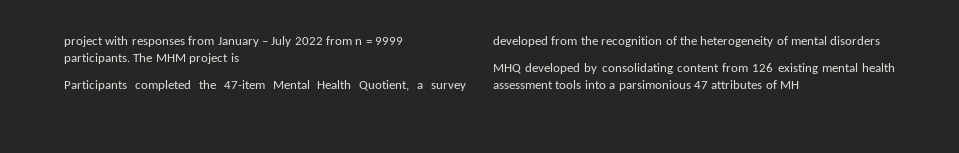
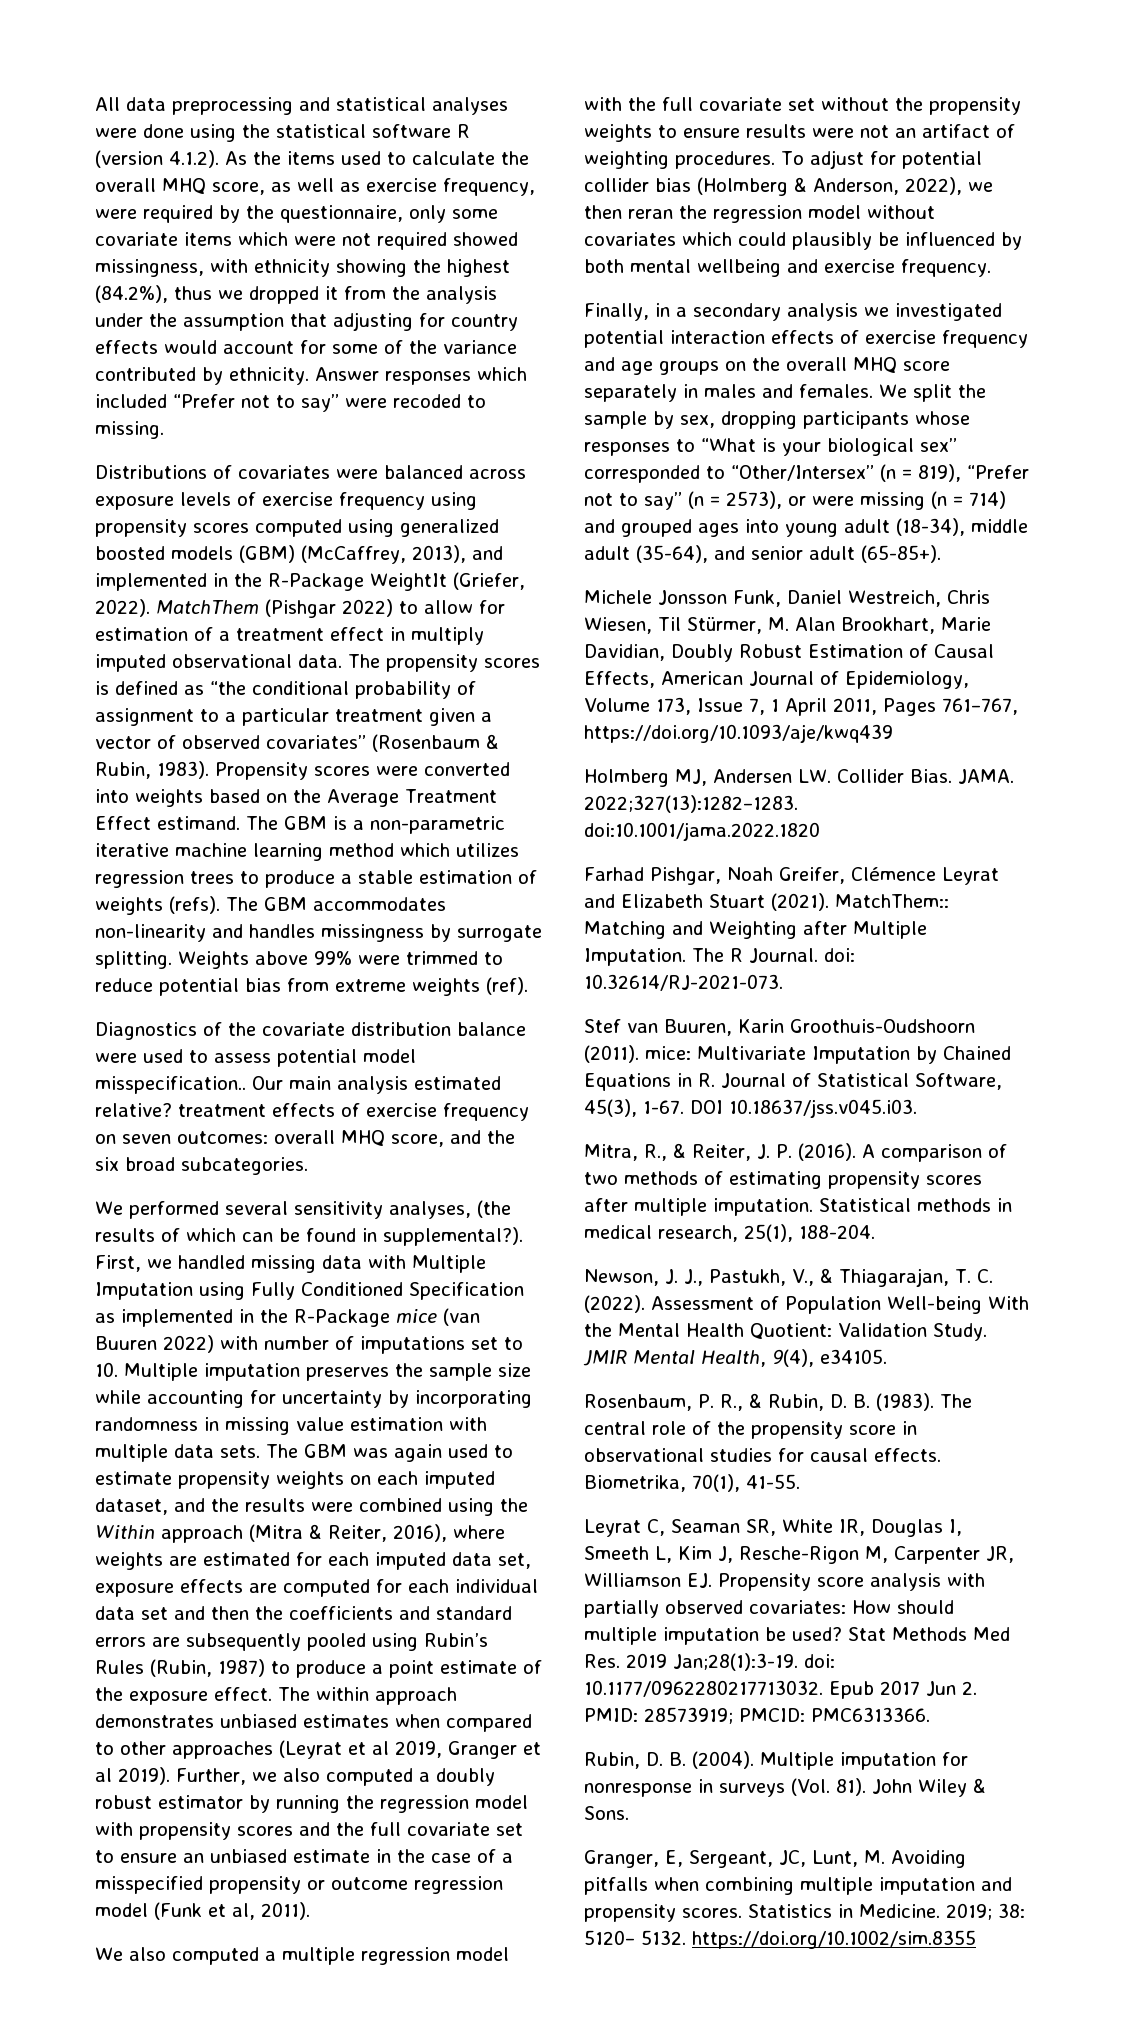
- project with responses from January – July 2022 from n = 9999 participants. The MHM project is
- Participants completed the 47-item Mental Health Quotient, a survey developed from the recognition of the heterogeneity of mental disorders
- MHQ developed by consolidating content from 126 existing mental health assessment tools into a parsimonious 47 attributes of MH
+ All data preprocessing and statistical analyses were done using the statistical software R (version 4.1.2). As the items used to calculate the overall MHQ score, as well as exercise frequency, were required by the questionnaire, only some covariate items which were not required showed missingness, with ethnicity showing the highest (84.2%), thus we dropped it from the analysis under the assumption that adjusting for country effects would account for some of the variance contributed by ethnicity. Answer responses which included “Prefer not to say” were recoded to missing.
+ Distributions of covariates were balanced across exposure levels of exercise frequency using propensity scores computed using generalized boosted models (GBM) (McCaffrey, 2013), and implemented in the R-Package WeightIt (Griefer, 2022). MatchThem (Pishgar 2022) to allow for estimation of a treatment effect in multiply imputed observational data. The propensity scores is defined as “the conditional probability of assignment to a particular treatment given a vector of observed covariates” (Rosenbaum & Rubin, 1983). Propensity scores were converted into weights based on the Average Treatment Effect estimand. The GBM is a non-parametric iterative machine learning method which utilizes regression trees to produce a stable estimation of weights (refs). The GBM accommodates non-linearity and handles missingness by surrogate splitting. Weights above 99% were trimmed to reduce potential bias from extreme weights (ref).
+ Diagnostics of the covariate distribution balance were used to assess potential model misspecification.. Our main analysis estimated relative? treatment effects of exercise frequency on seven outcomes: overall MHQ score, and the six broad subcategories.
+ We performed several sensitivity analyses, (the results of which can be found in supplemental?). First, we handled missing data with Multiple Imputation using Fully Conditioned Specification as implemented in the R-Package mice (van Buuren 2022) with number of imputations set to 10. Multiple imputation preserves the sample size while accounting for uncertainty by incorporating randomness in missing value estimation with multiple data sets. The GBM was again used to estimate propensity weights on each imputed dataset, and the results were combined using the Within approach (Mitra & Reiter, 2016), where weights are estimated for each imputed data set, exposure effects are computed for each individual data set and then the coefficients and standard errors are subsequently pooled using Rubin’s Rules (Rubin, 1987) to produce a point estimate of the exposure effect. The within approach demonstrates unbiased estimates when compared to other approaches (Leyrat et al 2019, Granger et al 2019). Further, we also computed a doubly robust estimator by running the regression model with propensity scores and the full covariate set to ensure an unbiased estimate in the case of a misspecified propensity or outcome regression model (Funk et al, 2011).
+ We also computed a multiple regression model with the full covariate set without the propensity weights to ensure results were not an artifact of weighting procedures. To adjust for potential collider bias (Holmberg & Anderson, 2022), we then reran the regression model without covariates which could plausibly be influenced by both mental wellbeing and exercise frequency.
+ Finally, in a secondary analysis we investigated potential interaction effects of exercise frequency and age groups on the overall MHQ score separately in males and females. We split the sample by sex, dropping participants whose responses to “What is your biological sex” corresponded to “Other/Intersex” (n = 819), “Prefer not to say” (n = 2573), or were missing (n = 714) and grouped ages into young adult (18-34), middle adult (35-64), and senior adult (65-85+).
+ Michele Jonsson Funk, Daniel Westreich, Chris Wiesen, Til Stürmer, M. Alan Brookhart, Marie Davidian, Doubly Robust Estimation of Causal Effects, American Journal of Epidemiology, Volume 173, Issue 7, 1 April 2011, Pages 761–767, https://doi.org/10.1093/aje/kwq439
+ Holmberg MJ, Andersen LW. Collider Bias. JAMA. 2022;327(13):1282–1283. doi:10.1001/jama.2022.1820
+ Farhad Pishgar, Noah Greifer, Clémence Leyrat and Elizabeth Stuart (2021). MatchThem:: Matching and Weighting after Multiple Imputation. The R Journal. doi: 10.32614/RJ-2021-073.
+ Stef van Buuren, Karin Groothuis-Oudshoorn (2011). mice: Multivariate Imputation by Chained Equations in R. Journal of Statistical Software, 45(3), 1-67. DOI 10.18637/jss.v045.i03.
+ Mitra, R., & Reiter, J. P. (2016). A comparison of two methods of estimating propensity scores after multiple imputation. Statistical methods in medical research, 25(1), 188-204.
+ Newson, J. J., Pastukh, V., & Thiagarajan, T. C. (2022). Assessment of Population Well-being With the Mental Health Quotient: Validation Study. JMIR Mental Health, 9(4), e34105.
+ Rosenbaum, P. R., & Rubin, D. B. (1983). The central role of the propensity score in observational studies for causal effects. Biometrika, 70(1), 41-55.
+ Leyrat C, Seaman SR, White IR, Douglas I, Smeeth L, Kim J, Resche-Rigon M, Carpenter JR, Williamson EJ. Propensity score analysis with partially observed covariates: How should multiple imputation be used? Stat Methods Med Res. 2019 Jan;28(1):3-19. doi: 10.1177/0962280217713032. Epub 2017 Jun 2. PMID: 28573919; PMCID: PMC6313366.
+ Rubin, D. B. (2004). Multiple imputation for nonresponse in surveys (Vol. 81). John Wiley & Sons.
+ Granger, E, Sergeant, JC, Lunt, M. Avoiding pitfalls when combining multiple imputation and propensity scores. Statistics in Medicine. 2019; 38: 5120– 5132. https://doi.org/10.1002/sim.8355

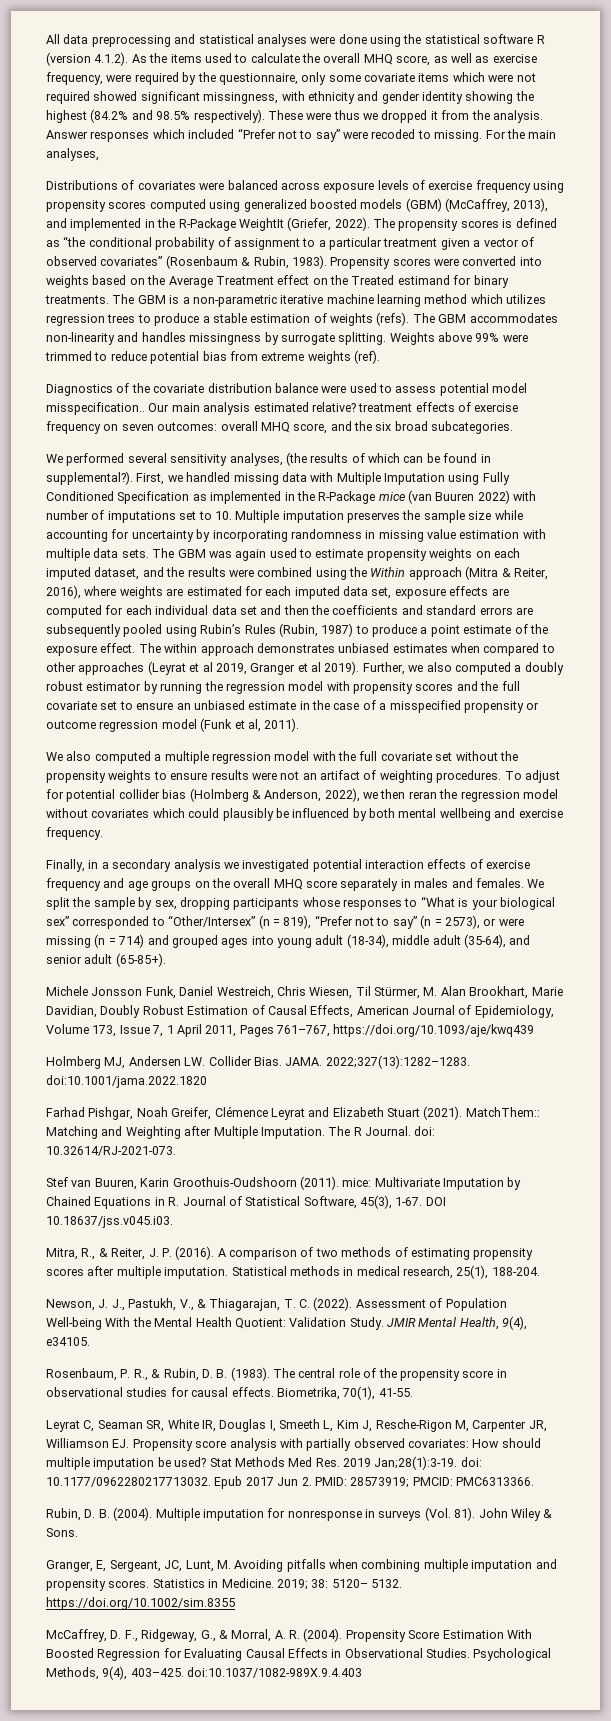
- All data preprocessing and statistical analyses were done using the statistical software R (version 4.1.2). As the items used to calculate the overall MHQ score, as well as exercise frequency, were required by the questionnaire, only some covariate items which were not required showed missingness, with ethnicity showing the highest (84.2%), thus we dropped it from the analysis under the assumption that adjusting for country effects would account for some of the variance contributed by ethnicity.
+ All data preprocessing and statistical analyses were done using the statistical software R (version 4.1.2). As the items used to calculate the overall MHQ score, as well as exercise frequency, were required by the questionnaire, only some covariate items which were not required showed significant missingness, with ethnicity and gender identity showing the highest (84.2% and 98.5% respectively). These were thus we dropped it from the analysis.
+ For the main analyses,
- MatchThem (Pishgar 2022) to allow for estimation of a treatment effect in multiply imputed observational data.
- Propensity scores were converted into weights based on the Average Treatment Effect estimand.
+ Propensity scores were converted into weights based on the Average Treatment effect on the Treated estimand for binary treatments.
+ McCaffrey, D. F., Ridgeway, G., & Morral, A. R. (2004). Propensity Score Estimation With Boosted Regression for Evaluating Causal Effects in Observational Studies. Psychological Methods, 9(4), 403–425. doi:10.1037/1082-989X.9.4.403

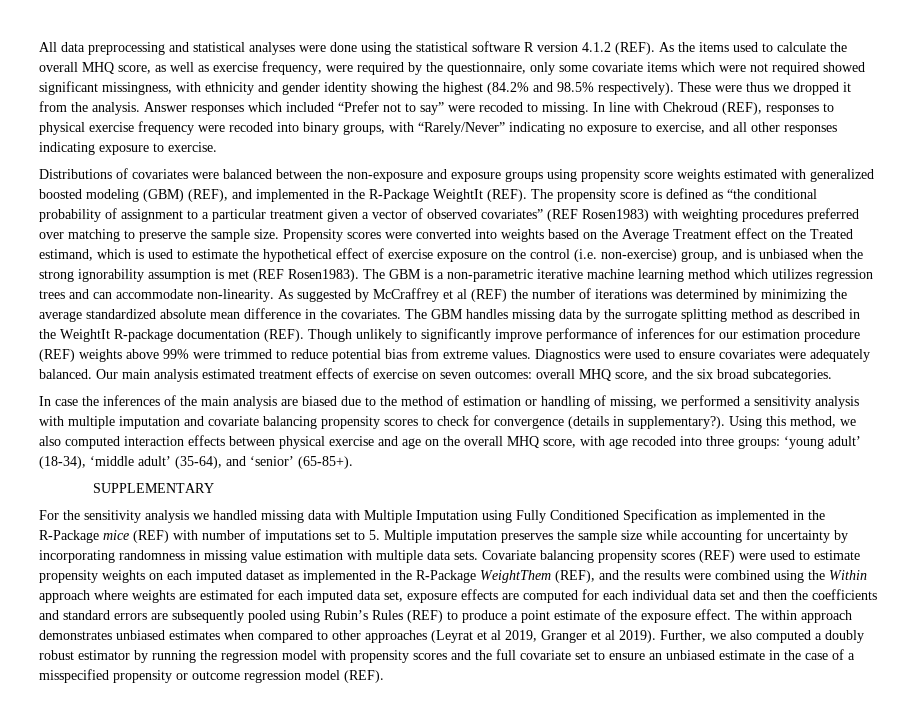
- All data preprocessing and statistical analyses were done using the statistical software R (version 4.1.2). As the items used to calculate the overall MHQ score, as well as exercise frequency, were required by the questionnaire, only some covariate items which were not required showed significant missingness, with ethnicity and gender identity showing the highest (84.2% and 98.5% respectively).
+ All data preprocessing and statistical analyses were done using the statistical software R version 4.1.2 (REF). As the items used to calculate the overall MHQ score, as well as exercise frequency, were required by the questionnaire, only some covariate items which were not required showed significant missingness, with ethnicity and gender identity showing the highest (84.2% and 98.5% respectively).
- For the main analyses,
+ In line with Chekroud (REF), responses to physical exercise frequency were recoded into binary groups, with “Rarely/Never” indicating no exposure to exercise, and all other responses indicating exposure to exercise.
- Distributions of covariates were balanced across exposure levels of exercise frequency using propensity scores computed using generalized boosted models (GBM) (McCaffrey, 2013), and implemented in the R-Package WeightIt (Griefer, 2022).
+ Distributions of covariates were balanced between the non-exposure and exposure groups using propensity score weights estimated with generalized boosted modeling (GBM) (REF), and implemented in the R-Package WeightIt (REF).
- The propensity scores is defined as “the conditional probability of assignment to a particular treatment given a vector of observed covariates” (Rosenbaum & Rubin, 1983).
+ The propensity score is defined as “the conditional probability of assignment to a particular treatment given a vector of observed covariates” (REF Rosen1983) with weighting procedures preferred over matching to preserve the sample size.
- Propensity scores were converted into weights based on the Average Treatment effect on the Treated estimand for binary treatments.
+ Propensity scores were converted into weights based on the Average Treatment effect on the Treated estimand, which is used to estimate the hypothetical effect of exercise exposure on the control (i.e. non-exercise) group, and is unbiased when the strong ignorability assumption is met (REF Rosen1983).
- The GBM is a non-parametric iterative machine learning method which utilizes regression trees to produce a stable estimation of weights (refs). The GBM accommodates non-linearity and handles missingness by surrogate splitting. Weights above 99% were trimmed to reduce potential bias from extreme weights (ref).
- Diagnostics of the covariate distribution balance were used to assess potential model misspecification..
+ The GBM is a non-parametric iterative machine learning method which utilizes regression trees and can accommodate non-linearity. As suggested by McCraffrey et al (REF) the number of iterations was determined by minimizing the average standardized absolute mean difference in the covariates. The GBM handles missing data by the surrogate splitting method as described in the WeightIt R-package documentation (REF). Though unlikely to significantly improve performance of inferences for our estimation procedure (REF) weights above 99% were trimmed to reduce potential bias from extreme values. Diagnostics were used to ensure covariates were adequately balanced.
- Our main analysis estimated relative? treatment effects of exercise frequency on seven outcomes: overall MHQ score, and the six broad subcategories.
+ Our main analysis estimated treatment effects of exercise on seven outcomes: overall MHQ score, and the six broad subcategories.
- We performed several sensitivity analyses, (the results of which can be found in supplemental?). First, we handled missing data with Multiple Imputation using Fully Conditioned Specification as implemented in the R-Package mice (van Buuren 2022) with number of imputations set to 10. Multiple imputation preserves the sample size while accounting for uncertainty by incorporating randomness in missing value estimation with multiple data sets.
+ In case the inferences of the main analysis are biased due to the method of estimation or handling of missing, we performed a sensitivity analysis with multiple imputation and covariate balancing propensity scores to check for convergence (details in supplementary?). Using this method, we also computed interaction effects between physical exercise and age on the overall MHQ score, with age recoded into three groups: ‘young adult’ (18-34), ‘middle adult’ (35-64), and ‘senior’ (65-85+).
+ SUPPLEMENTARY
+ For the sensitivity analysis we handled missing data with Multiple Imputation using Fully Conditioned Specification as implemented in the R-Package mice (REF) with number of imputations set to 5. Multiple imputation preserves the sample size while accounting for uncertainty by incorporating randomness in missing value estimation with multiple data sets.
- The GBM was again used to estimate propensity weights on each imputed dataset, and the results were combined using the Within approach (Mitra & Reiter, 2016), where weights are estimated for each imputed data set, exposure effects are computed for each individual data set and then the coefficients and standard errors are subsequently pooled using Rubin’s Rules (Rubin, 1987) to produce a point estimate of the exposure effect.
+ Covariate balancing propensity scores (REF) were used to estimate propensity weights on each imputed dataset as implemented in the R-Package WeightThem (REF), and the results were combined using the Within approach where weights are estimated for each imputed data set, exposure effects are computed for each individual data set and then the coefficients and standard errors are subsequently pooled using Rubin’s Rules (REF) to produce a point estimate of the exposure effect.
- Further, we also computed a doubly robust estimator by running the regression model with propensity scores and the full covariate set to ensure an unbiased estimate in the case of a misspecified propensity or outcome regression model (Funk et al, 2011).
- We also computed a multiple regression model with the full covariate set without the propensity weights to ensure results were not an artifact of weighting procedures. To adjust for potential collider bias (Holmberg & Anderson, 2022), we then reran the regression model without covariates which could plausibly be influenced by both mental wellbeing and exercise frequency.
- Finally, in a secondary analysis we investigated potential interaction effects of exercise frequency and age groups on the overall MHQ score separately in males and females. We split the sample by sex, dropping participants whose responses to “What is your biological sex” corresponded to “Other/Intersex” (n = 819), “Prefer not to say” (n = 2573), or were missing (n = 714) and grouped ages into young adult (18-34), middle adult (35-64), and senior adult (65-85+).
- Michele Jonsson Funk, Daniel Westreich, Chris Wiesen, Til Stürmer, M. Alan Brookhart, Marie Davidian, Doubly Robust Estimation of Causal Effects, American Journal of Epidemiology, Volume 173, Issue 7, 1 April 2011, Pages 761–767, https://doi.org/10.1093/aje/kwq439
- Holmberg MJ, Andersen LW. Collider Bias. JAMA. 2022;327(13):1282–1283. doi:10.1001/jama.2022.1820
- Farhad Pishgar, Noah Greifer, Clémence Leyrat and Elizabeth Stuart (2021). MatchThem:: Matching and Weighting after Multiple Imputation. The R Journal. doi: 10.32614/RJ-2021-073.
- Stef van Buuren, Karin Groothuis-Oudshoorn (2011). mice: Multivariate Imputation by Chained Equations in R. Journal of Statistical Software, 45(3), 1-67. DOI 10.18637/jss.v045.i03.
- Mitra, R., & Reiter, J. P. (2016). A comparison of two methods of estimating propensity scores after multiple imputation. Statistical methods in medical research, 25(1), 188-204.
- Newson, J. J., Pastukh, V., & Thiagarajan, T. C. (2022). Assessment of Population Well-being With the Mental Health Quotient: Validation Study. JMIR Mental Health, 9(4), e34105.
- Rosenbaum, P. R., & Rubin, D. B. (1983). The central role of the propensity score in observational studies for causal effects. Biometrika, 70(1), 41-55.
- Leyrat C, Seaman SR, White IR, Douglas I, Smeeth L, Kim J, Resche-Rigon M, Carpenter JR, Williamson EJ. Propensity score analysis with partially observed covariates: How should multiple imputation be used? Stat Methods Med Res. 2019 Jan;28(1):3-19. doi: 10.1177/0962280217713032. Epub 2017 Jun 2. PMID: 28573919; PMCID: PMC6313366.
- Rubin, D. B. (2004). Multiple imputation for nonresponse in surveys (Vol. 81). John Wiley & Sons.
- Granger, E, Sergeant, JC, Lunt, M. Avoiding pitfalls when combining multiple imputation and propensity scores. Statistics in Medicine. 2019; 38: 5120– 5132. https://doi.org/10.1002/sim.8355
- McCaffrey, D. F., Ridgeway, G., & Morral, A. R. (2004). Propensity Score Estimation With Boosted Regression for Evaluating Causal Effects in Observational Studies. Psychological Methods, 9(4), 403–425. doi:10.1037/1082-989X.9.4.403
+ Further, we also computed a doubly robust estimator by running the regression model with propensity scores and the full covariate set to ensure an unbiased estimate in the case of a misspecified propensity or outcome regression model (REF).

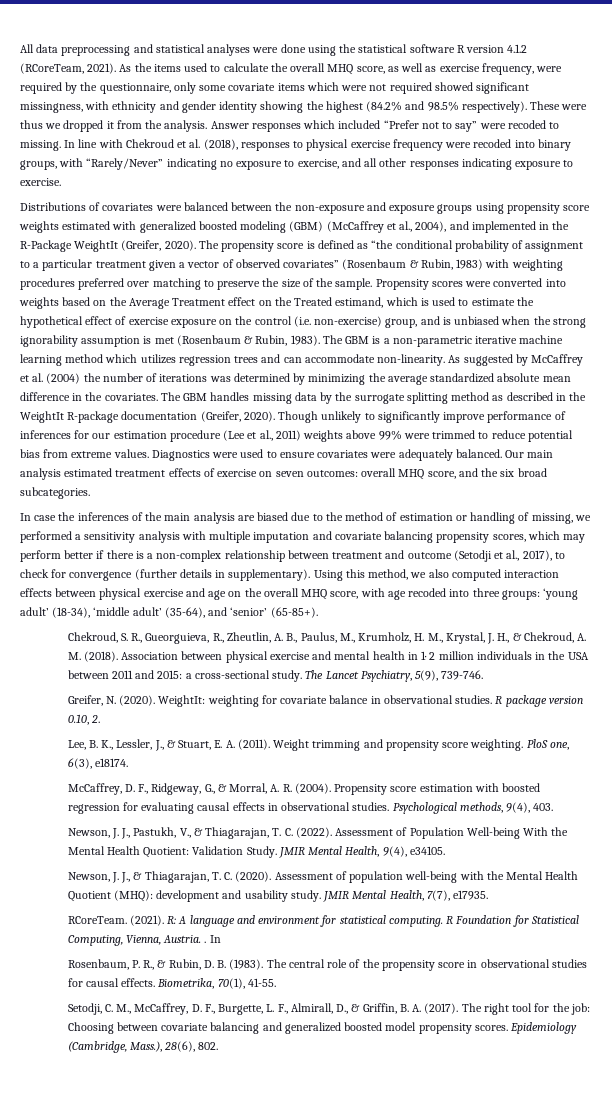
- All data preprocessing and statistical analyses were done using the statistical software R version 4.1.2 (REF).
+ All data preprocessing and statistical analyses were done using the statistical software R version 4.1.2 (RCoreTeam, 2021).
- In line with Chekroud (REF), responses to physical exercise frequency were recoded into binary groups, with “Rarely/Never” indicating no exposure to exercise, and all other responses indicating exposure to exercise.
+ In line with Chekroud et al. (2018), responses to physical exercise frequency were recoded into binary groups, with “Rarely/Never” indicating no exposure to exercise, and all other responses indicating exposure to exercise.
- Distributions of covariates were balanced between the non-exposure and exposure groups using propensity score weights estimated with generalized boosted modeling (GBM) (REF), and implemented in the R-Package WeightIt (REF).
+ Distributions of covariates were balanced between the non-exposure and exposure groups using propensity score weights estimated with generalized boosted modeling (GBM) (McCaffrey et al., 2004), and implemented in the R-Package WeightIt (Greifer, 2020).
- The propensity score is defined as “the conditional probability of assignment to a particular treatment given a vector of observed covariates” (REF Rosen1983) with weighting procedures preferred over matching to preserve the sample size.
+ The propensity score is defined as “the conditional probability of assignment to a particular treatment given a vector of observed covariates” (Rosenbaum & Rubin, 1983) with weighting procedures preferred over matching to preserve the size of the sample.
- Propensity scores were converted into weights based on the Average Treatment effect on the Treated estimand, which is used to estimate the hypothetical effect of exercise exposure on the control (i.e. non-exercise) group, and is unbiased when the strong ignorability assumption is met (REF Rosen1983).
+ Propensity scores were converted into weights based on the Average Treatment effect on the Treated estimand, which is used to estimate the hypothetical effect of exercise exposure on the control (i.e. non-exercise) group, and is unbiased when the strong ignorability assumption is met (Rosenbaum & Rubin, 1983).
- As suggested by McCraffrey et al (REF) the number of iterations was determined by minimizing the average standardized absolute mean difference in the covariates.
+ As suggested by McCaffrey et al. (2004) the number of iterations was determined by minimizing the average standardized absolute mean difference in the covariates.
- The GBM handles missing data by the surrogate splitting method as described in the WeightIt R-package documentation (REF).
+ The GBM handles missing data by the surrogate splitting method as described in the WeightIt R-package documentation (Greifer, 2020).
- Though unlikely to significantly improve performance of inferences for our estimation procedure (REF) weights above 99% were trimmed to reduce potential bias from extreme values.
+ Though unlikely to significantly improve performance of inferences for our estimation procedure (Lee et al., 2011) weights above 99% were trimmed to reduce potential bias from extreme values.
- In case the inferences of the main analysis are biased due to the method of estimation or handling of missing, we performed a sensitivity analysis with multiple imputation and covariate balancing propensity scores to check for convergence (details in supplementary?).
+ In case the inferences of the main analysis are biased due to the method of estimation or handling of missing, we performed a sensitivity analysis with multiple imputation and covariate balancing propensity scores, which may perform better if there is a non-complex relationship between treatment and outcome (Setodji et al., 2017), to check for convergence (further details in supplementary).
- SUPPLEMENTARY
- For the sensitivity analysis we handled missing data with Multiple Imputation using Fully Conditioned Specification as implemented in the R-Package mice (REF) with number of imputations set to 5. Multiple imputation preserves the sample size while accounting for uncertainty by incorporating randomness in missing value estimation with multiple data sets. Covariate balancing propensity scores (REF) were used to estimate propensity weights on each imputed dataset as implemented in the R-Package WeightThem (REF), and the results were combined using the Within approach where weights are estimated for each imputed data set, exposure effects are computed for each individual data set and then the coefficients and standard errors are subsequently pooled using Rubin’s Rules (REF) to produce a point estimate of the exposure effect. The within approach demonstrates unbiased estimates when compared to other approaches (Leyrat et al 2019, Granger et al 2019). Further, we also computed a doubly robust estimator by running the regression model with propensity scores and the full covariate set to ensure an unbiased estimate in the case of a misspecified propensity or outcome regression model (REF).
+ Chekroud, S. R., Gueorguieva, R., Zheutlin, A. B., Paulus, M., Krumholz, H. M., Krystal, J. H., & Chekroud, A. M. (2018). Association between physical exercise and mental health in 1· 2 million individuals in the USA between 2011 and 2015: a cross-sectional study. The Lancet Psychiatry, 5(9), 739-746.
+ Greifer, N. (2020). WeightIt: weighting for covariate balance in observational studies. R package version 0.10, 2.
+ Lee, B. K., Lessler, J., & Stuart, E. A. (2011). Weight trimming and propensity score weighting. PloS one, 6(3), e18174.
+ McCaffrey, D. F., Ridgeway, G., & Morral, A. R. (2004). Propensity score estimation with boosted regression for evaluating causal effects in observational studies. Psychological methods, 9(4), 403.
+ Newson, J. J., Pastukh, V., & Thiagarajan, T. C. (2022). Assessment of Population Well-being With the Mental Health Quotient: Validation Study. JMIR Mental Health, 9(4), e34105.
+ Newson, J. J., & Thiagarajan, T. C. (2020). Assessment of population well-being with the Mental Health Quotient (MHQ): development and usability study. JMIR Mental Health, 7(7), e17935.
+ RCoreTeam. (2021). R: A language and environment for statistical computing. R Foundation for Statistical Computing, Vienna, Austria. . In
+ Rosenbaum, P. R., & Rubin, D. B. (1983). The central role of the propensity score in observational studies for causal effects. Biometrika, 70(1), 41-55.
+ Setodji, C. M., McCaffrey, D. F., Burgette, L. F., Almirall, D., & Griffin, B. A. (2017). The right tool for the job: Choosing between covariate balancing and generalized boosted model propensity scores. Epidemiology (Cambridge, Mass.), 28(6), 802.

